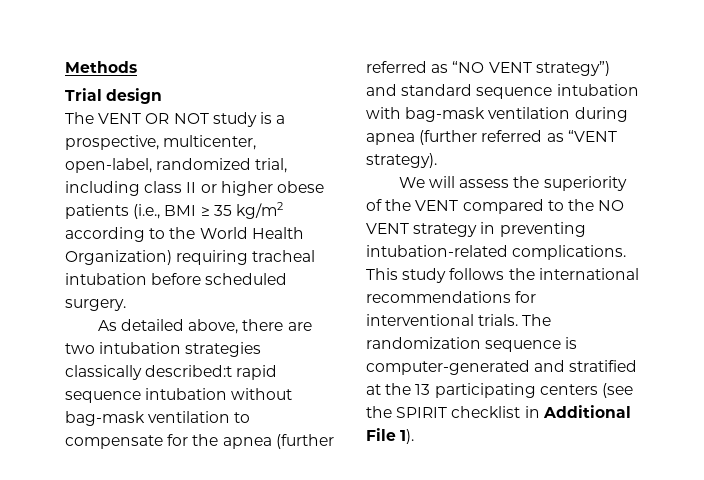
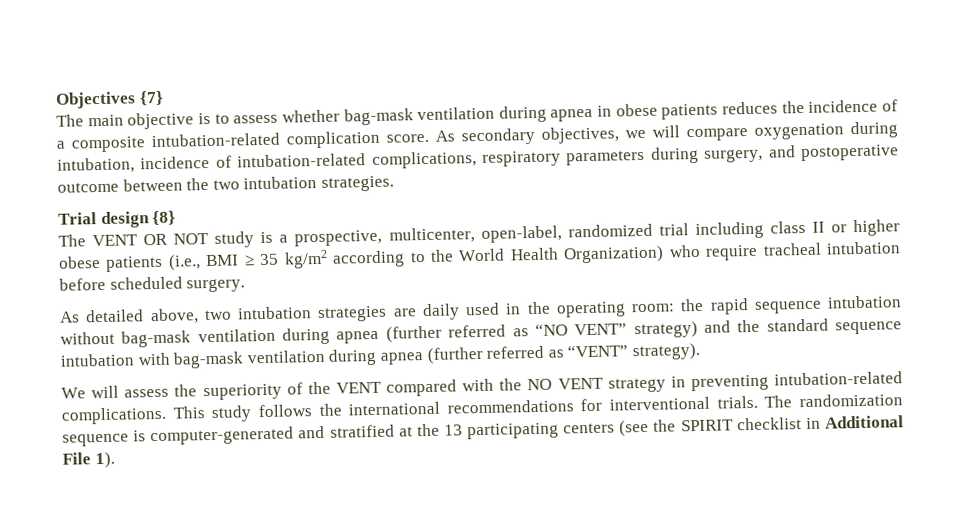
- Methods
+ Objectives {7}
+ The main objective is to assess whether bag-mask ventilation during apnea in obese patients reduces the incidence of a composite intubation-related complication score. As secondary objectives, we will compare oxygenation during intubation, incidence of intubation-related complications, respiratory parameters during surgery, and postoperative outcome between the two intubation strategies.
- Trial design
+ Trial design {8}
- The VENT OR NOT study is a prospective, multicenter, open-label, randomized trial, including class II or higher obese patients (i.e., BMI ≥ 35 kg/m2 according to the World Health Organization) requiring tracheal intubation before scheduled surgery.
+ The VENT OR NOT study is a prospective, multicenter, open-label, randomized trial including class II or higher obese patients (i.e., BMI ≥ 35 kg/m2 according to the World Health Organization) who require tracheal intubation before scheduled surgery.
- As detailed above, there are two intubation strategies classically described:t rapid sequence intubation without bag-mask ventilation to compensate for the apnea (further referred as “NO VENT strategy”) and standard sequence intubation with bag-mask ventilation during apnea (further referred as “VENT strategy).
+ As detailed above, two intubation strategies are daily used in the operating room: the rapid sequence intubation without bag-mask ventilation during apnea (further referred as “NO VENT” strategy) and the standard sequence intubation with bag-mask ventilation during apnea (further referred as “VENT” strategy).
- We will assess the superiority of the VENT compared to the NO VENT strategy in preventing intubation-related complications.
+ We will assess the superiority of the VENT compared with the NO VENT strategy in preventing intubation-related complications.

